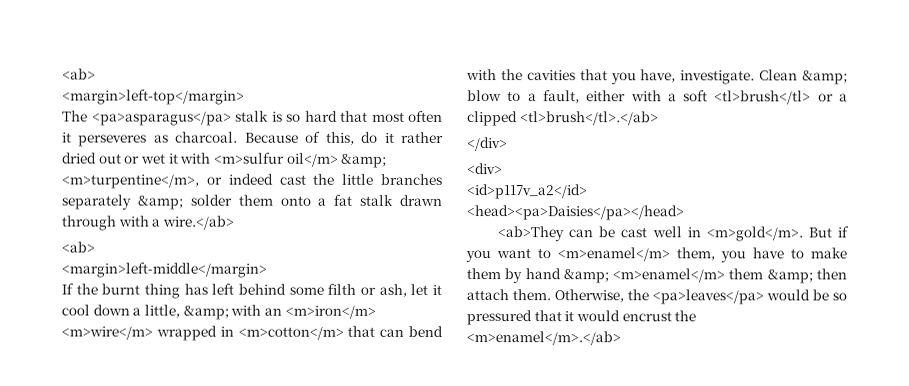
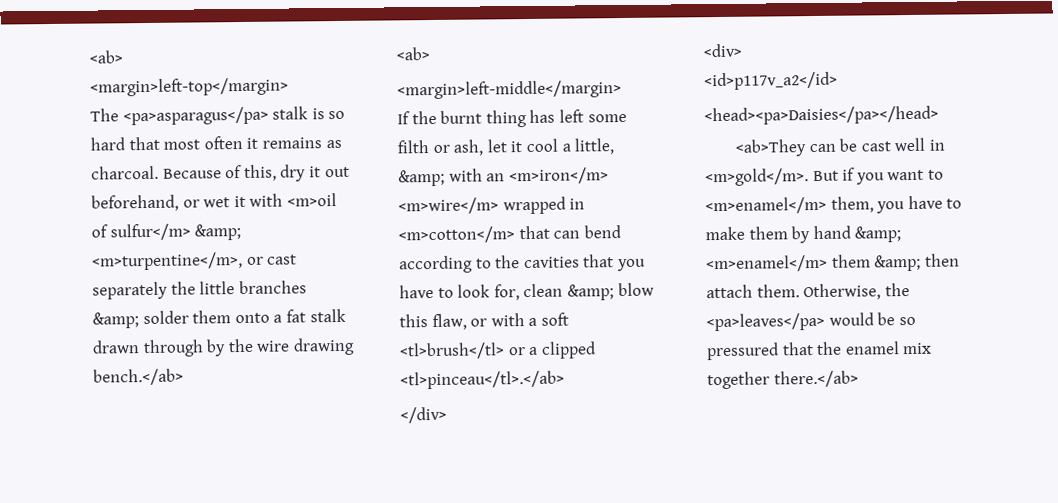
- The <pa>asparagus</pa> stalk is so hard that most often it perseveres as charcoal.
+ The <pa>asparagus</pa> stalk is so hard that most often it remains as charcoal.
- Because of this, do it rather dried out or wet it with <m>sulfur oil</m> &amp; <m>turpentine</m>, or indeed cast the little branches separately &amp; solder them onto a fat stalk drawn through with a wire.</ab>
+ Because of this, dry it out beforehand, or wet it with <m>oil of sulfur</m> &amp; <m>turpentine</m>, or cast separately the little branches &amp; solder them onto a fat stalk drawn through by the wire drawing bench.</ab>
- If the burnt thing has left behind some filth or ash, let it cool down a little, &amp; with an <m>iron</m> <m>wire</m> wrapped in <m>cotton</m> that can bend with the cavities that you have, investigate. Clean &amp; blow to a fault, either with a soft <tl>brush</tl> or a clipped <tl>brush</tl>.</ab>
+ If the burnt thing has left some filth or ash, let it cool a little, &amp; with an <m>iron</m> <m>wire</m> wrapped in <m>cotton</m> that can bend according to the cavities that you have to look for, clean &amp; blow this flaw, or with a soft <tl>brush</tl> or a clipped <tl>pinceau</tl>.</ab>
- Otherwise, the <pa>leaves</pa> would be so pressured that it would encrust the <m>enamel</m>.</ab>
+ Otherwise, the <pa>leaves</pa> would be so pressured that the enamel mix together there.</ab>

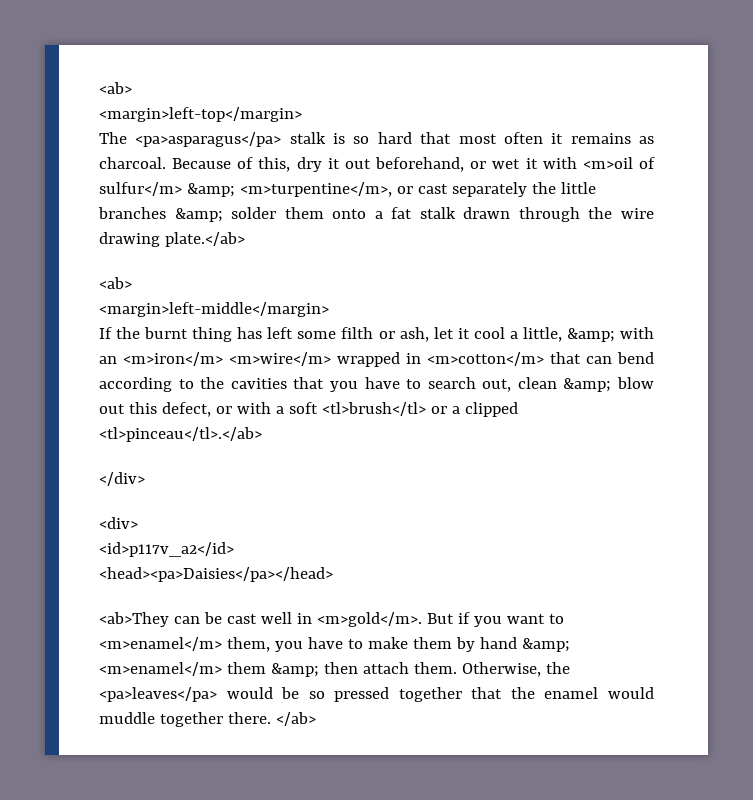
- Because of this, dry it out beforehand, or wet it with <m>oil of sulfur</m> &amp; <m>turpentine</m>, or cast separately the little branches &amp; solder them onto a fat stalk drawn through by the wire drawing bench.</ab>
+ Because of this, dry it out beforehand, or wet it with <m>oil of sulfur</m> &amp; <m>turpentine</m>, or cast separately the little branches &amp; solder them onto a fat stalk drawn through the wire drawing plate.</ab>
- If the burnt thing has left some filth or ash, let it cool a little, &amp; with an <m>iron</m> <m>wire</m> wrapped in <m>cotton</m> that can bend according to the cavities that you have to look for, clean &amp; blow this flaw, or with a soft <tl>brush</tl> or a clipped <tl>pinceau</tl>.</ab>
+ If the burnt thing has left some filth or ash, let it cool a little, &amp; with an <m>iron</m> <m>wire</m> wrapped in <m>cotton</m> that can bend according to the cavities that you have to search out, clean &amp; blow out this defect, or with a soft <tl>brush</tl> or a clipped <tl>pinceau</tl>.</ab>
- Otherwise, the <pa>leaves</pa> would be so pressured that the enamel mix together there.</ab>
+ Otherwise, the <pa>leaves</pa> would be so pressed together that the enamel would muddle together there. </ab>

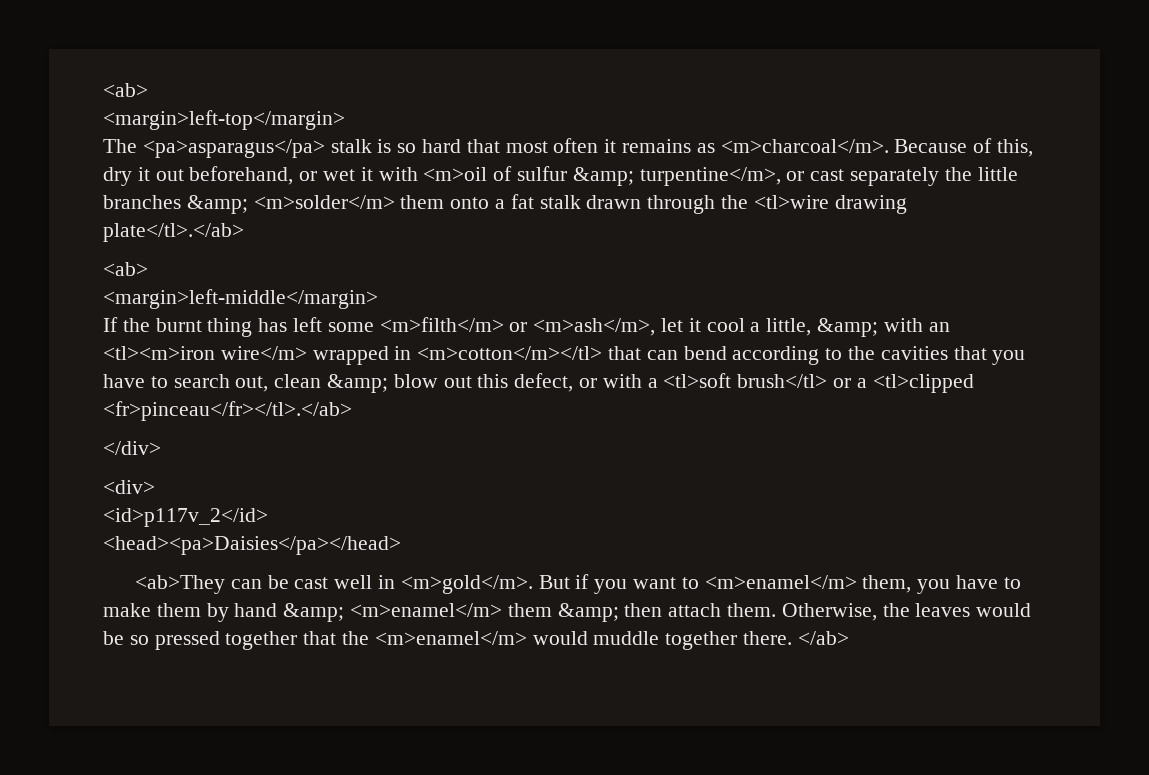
- The <pa>asparagus</pa> stalk is so hard that most often it remains as charcoal.
+ The <pa>asparagus</pa> stalk is so hard that most often it remains as <m>charcoal</m>.
- Because of this, dry it out beforehand, or wet it with <m>oil of sulfur</m> &amp; <m>turpentine</m>, or cast separately the little branches &amp; solder them onto a fat stalk drawn through the wire drawing plate.</ab>
+ Because of this, dry it out beforehand, or wet it with <m>oil of sulfur &amp; turpentine</m>, or cast separately the little branches &amp; <m>solder</m> them onto a fat stalk drawn through the <tl>wire drawing plate</tl>.</ab>
- If the burnt thing has left some filth or ash, let it cool a little, &amp; with an <m>iron</m> <m>wire</m> wrapped in <m>cotton</m> that can bend according to the cavities that you have to search out, clean &amp; blow out this defect, or with a soft <tl>brush</tl> or a clipped <tl>pinceau</tl>.</ab>
+ If the burnt thing has left some <m>filth</m> or <m>ash</m>, let it cool a little, &amp; with an <tl><m>iron wire</m> wrapped in <m>cotton</m></tl> that can bend according to the cavities that you have to search out, clean &amp; blow out this defect, or with a <tl>soft brush</tl> or a <tl>clipped <fr>pinceau</fr></tl>.</ab>
- <id>p117v_a2</id>
+ <id>p117v_2</id>
- Otherwise, the <pa>leaves</pa> would be so pressed together that the enamel would muddle together there.
+ Otherwise, the leaves would be so pressed together that the <m>enamel</m> would muddle together there.

